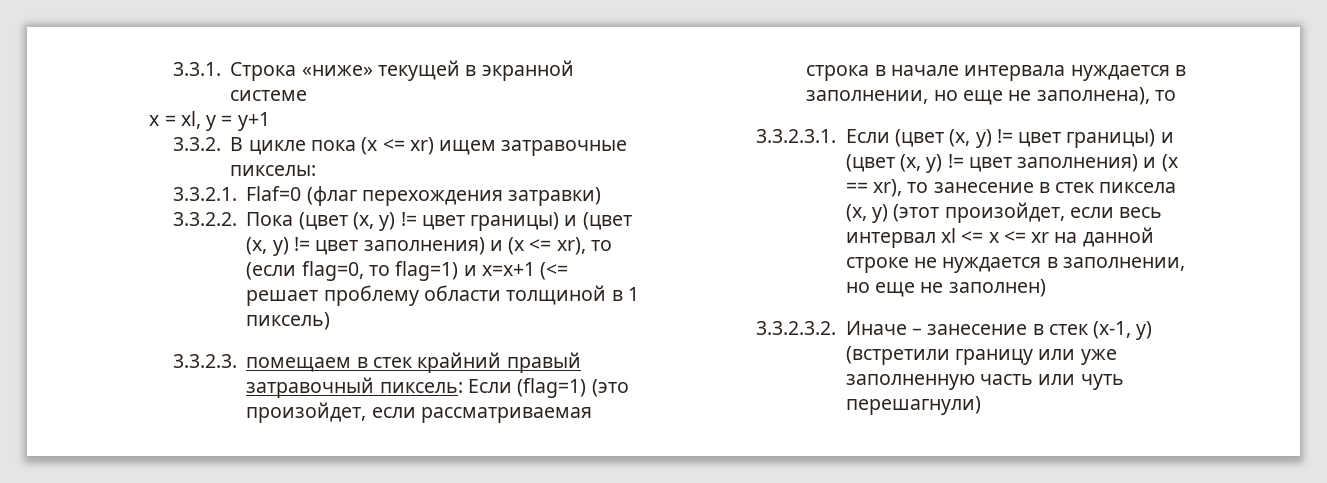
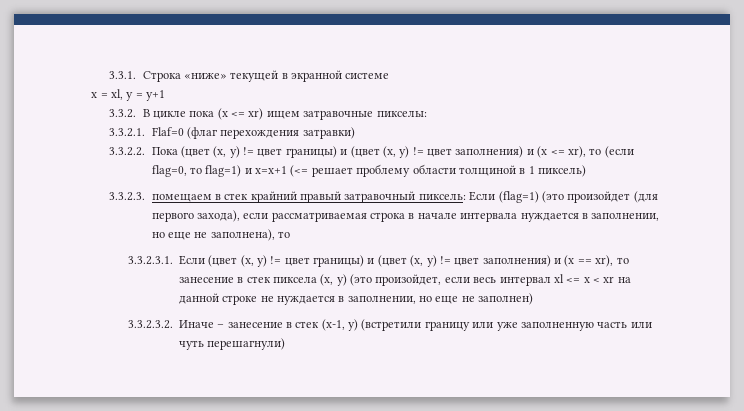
- 3.3.2.3. помещаем в стек крайний правый затравочный пиксель: Если (flag=1) (это произойдет, если рассматриваемая строка в начале интервала нуждается в заполнении, но еще не заполнена), то
+ 3.3.2.3. помещаем в стек крайний правый затравочный пиксель: Если (flag=1) (это произойдет (для первого захода), если рассматриваемая строка в начале интервала нуждается в заполнении, но еще не заполнена), то
- 3.3.2.3.1. Если (цвет (x, y) != цвет границы) и (цвет (x, y) != цвет заполнения) и (x == xr), то занесение в стек пиксела (x, y) (этот произойдет, если весь интервал xl <= x <= xr на данной строке не нуждается в заполнении, но еще не заполнен)
+ 3.3.2.3.1. Если (цвет (x, y) != цвет границы) и (цвет (x, y) != цвет заполнения) и (x == xr), то занесение в стек пиксела (x, y) (это произойдет, если весь интервал xl <= x < xr на данной строке не нуждается в заполнении, но еще не заполнен)

